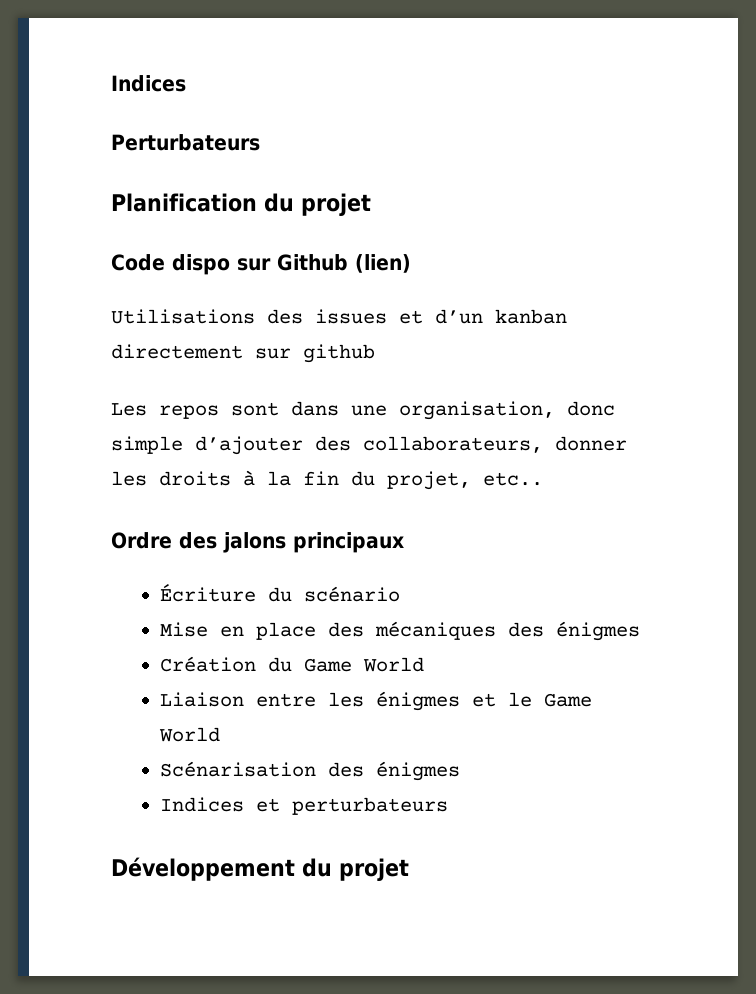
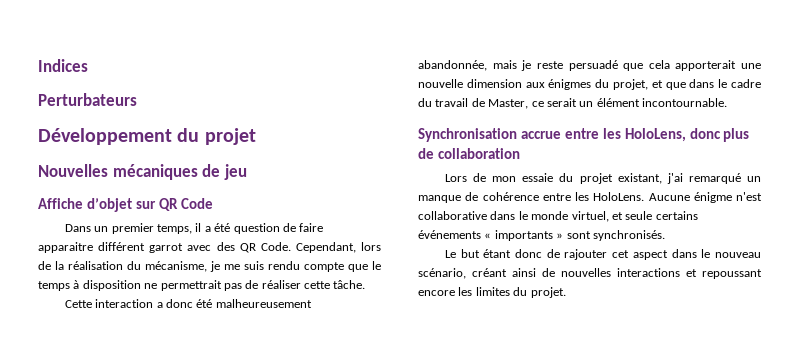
- Planification du projet
+ Développement du projet
- Code dispo sur Github (lien)
- Utilisations des issues et d’un kanban directement sur github
- Les repos sont dans une organisation, donc simple d’ajouter des collaborateurs, donner les droits à la fin du projet, etc..
- Ordre des jalons principaux
- Écriture du scénario
- Mise en place des mécaniques des énigmes
- Création du Game World
- Liaison entre les énigmes et le Game World
- Scénarisation des énigmes
- Indices et perturbateurs
- Développement du projet
+ Nouvelles mécaniques de jeu
+ Affiche d’objet sur QR Code
+ Dans un premier temps, il a été question de faire apparaitre différent garrot avec des QR Code. Cependant, lors de la réalisation du mécanisme, je me suis rendu compte que le temps à disposition ne permettrait pas de réaliser cette tâche.
+ Cette interaction a donc été malheureusement abandonnée, mais je reste persuadé que cela apporterait une nouvelle dimension aux énigmes du projet, et que dans le cadre du travail de Master, ce serait un élément incontournable.
+ Synchronisation accrue entre les HoloLens, donc plus de collaboration
+ Lors de mon essaie du projet existant, j'ai remarqué un manque de cohérence entre les HoloLens. Aucune énigme n'est collaborative dans le monde virtuel, et seule certains événements « importants » sont synchronisés.
+ Le but étant donc de rajouter cet aspect dans le nouveau scénario, créant ainsi de nouvelles interactions et repoussant encore les limites du projet.

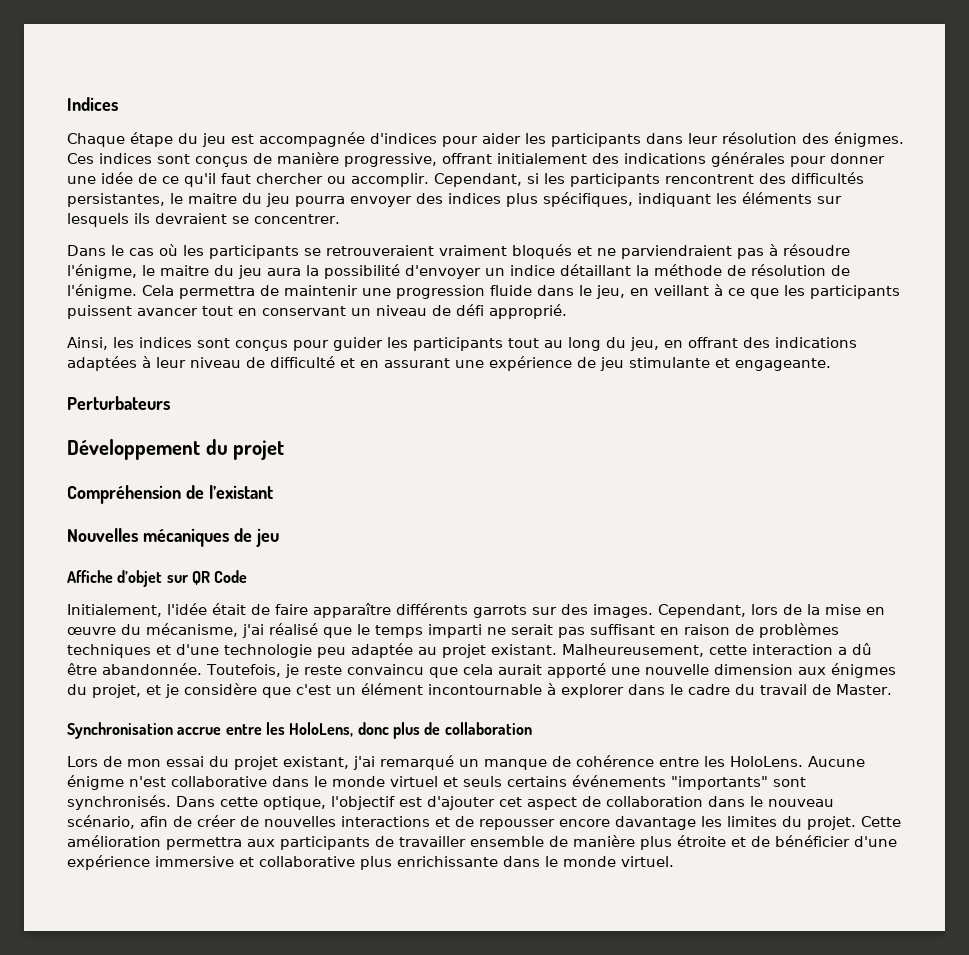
+ Chaque étape du jeu est accompagnée d'indices pour aider les participants dans leur résolution des énigmes. Ces indices sont conçus de manière progressive, offrant initialement des indications générales pour donner une idée de ce qu'il faut chercher ou accomplir. Cependant, si les participants rencontrent des difficultés persistantes, le maitre du jeu pourra envoyer des indices plus spécifiques, indiquant les éléments sur lesquels ils devraient se concentrer.
+ Dans le cas où les participants se retrouveraient vraiment bloqués et ne parviendraient pas à résoudre l'énigme, le maitre du jeu aura la possibilité d'envoyer un indice détaillant la méthode de résolution de l'énigme. Cela permettra de maintenir une progression fluide dans le jeu, en veillant à ce que les participants puissent avancer tout en conservant un niveau de défi approprié.
+ Ainsi, les indices sont conçus pour guider les participants tout au long du jeu, en offrant des indications adaptées à leur niveau de difficulté et en assurant une expérience de jeu stimulante et engageante.
+ Compréhension de l’existant
- Dans un premier temps, il a été question de faire apparaitre différent garrot avec des QR Code. Cependant, lors de la réalisation du mécanisme, je me suis rendu compte que le temps à disposition ne permettrait pas de réaliser cette tâche.
- Cette interaction a donc été malheureusement abandonnée, mais je reste persuadé que cela apporterait une nouvelle dimension aux énigmes du projet, et que dans le cadre du travail de Master, ce serait un élément incontournable.
+ Initialement, l'idée était de faire apparaître différents garrots sur des images. Cependant, lors de la mise en œuvre du mécanisme, j'ai réalisé que le temps imparti ne serait pas suffisant en raison de problèmes techniques et d'une technologie peu adaptée au projet existant. Malheureusement, cette interaction a dû être abandonnée. Toutefois, je reste convaincu que cela aurait apporté une nouvelle dimension aux énigmes du projet, et je considère que c'est un élément incontournable à explorer dans le cadre du travail de Master.
- Lors de mon essaie du projet existant, j'ai remarqué un manque de cohérence entre les HoloLens.
+ Lors de mon essai du projet existant, j'ai remarqué un manque de cohérence entre les HoloLens.
- Aucune énigme n'est collaborative dans le monde virtuel, et seule certains événements « importants » sont synchronisés.
- Le but étant donc de rajouter cet aspect dans le nouveau scénario, créant ainsi de nouvelles interactions et repoussant encore les limites du projet.
+ Aucune énigme n'est collaborative dans le monde virtuel et seuls certains événements "importants" sont synchronisés. Dans cette optique, l'objectif est d'ajouter cet aspect de collaboration dans le nouveau scénario, afin de créer de nouvelles interactions et de repousser encore davantage les limites du projet. Cette amélioration permettra aux participants de travailler ensemble de manière plus étroite et de bénéficier d'une expérience immersive et collaborative plus enrichissante dans le monde virtuel.

